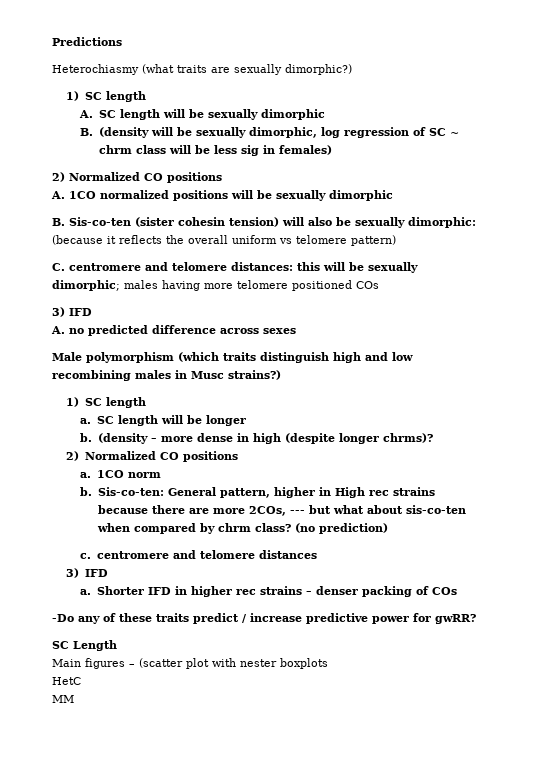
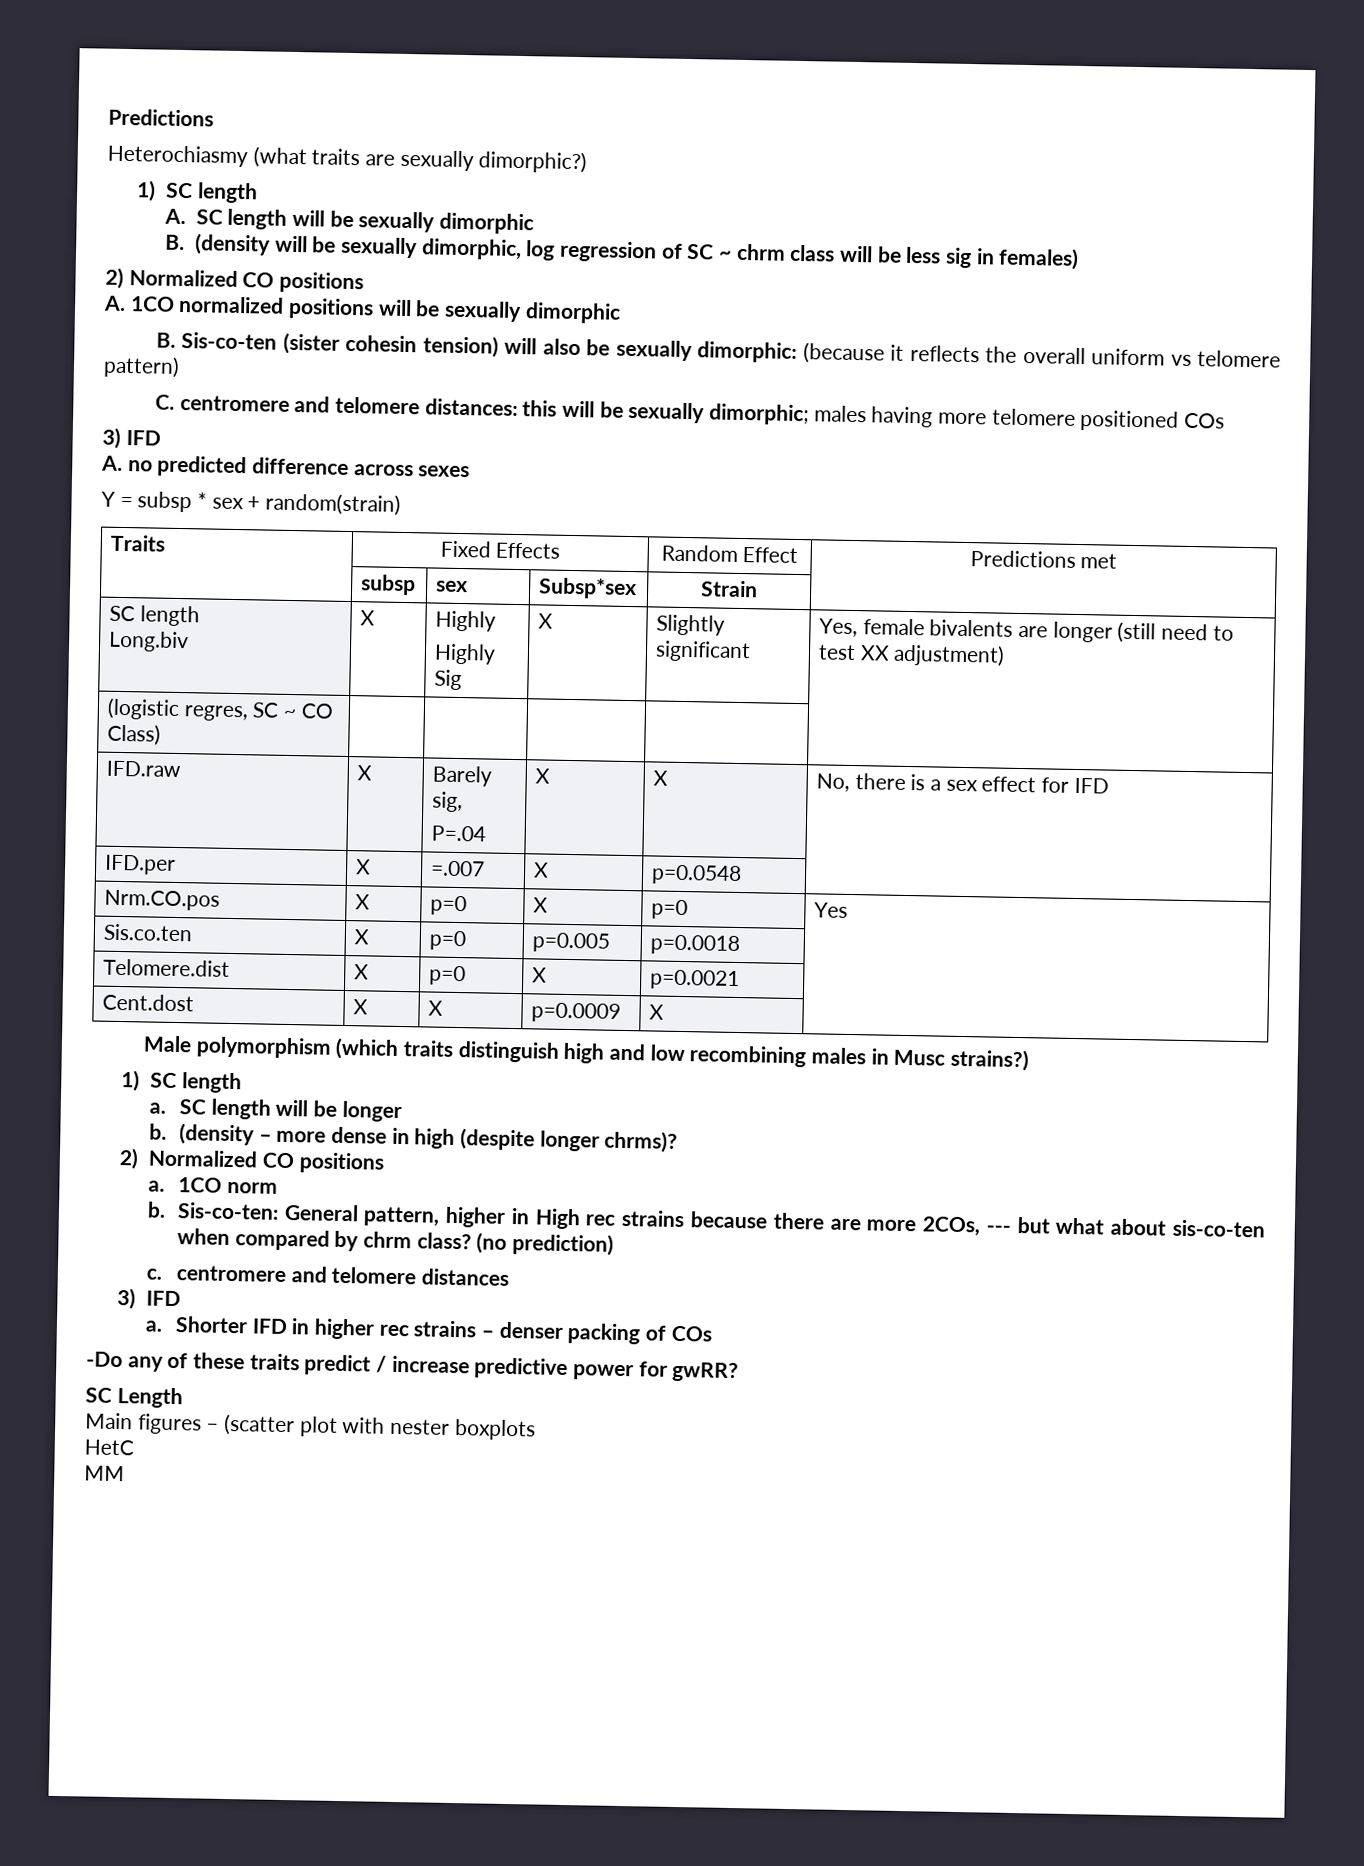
+ Y = subsp * sex + random(strain)
+ Traits | Fixed Effects | Random Effect | Predictions met
+ | subsp | sex | Subsp*sex | Strain |
+ SC length
+ Long.biv | X | Highly
+ Highly Sig | X | Slightly significant | Yes, female bivalents are longer (still need to test XX adjustment)
+ (logistic regres, SC ~ CO Class) | | | | |
+ IFD.raw | X | Barely sig,
+ P=.04 | X | X | No, there is a sex effect for IFD
+ IFD.per | X | =.007 | X | p=0.0548 |
+ Nrm.CO.pos | X | p=0 | X | p=0 | Yes
+ Sis.co.ten | X | p=0 | p=0.005 | p=0.0018 |
+ Telomere.dist | X | p=0 | X | p=0.0021 |
+ Cent.dost | X | X | p=0.0009 | X |

